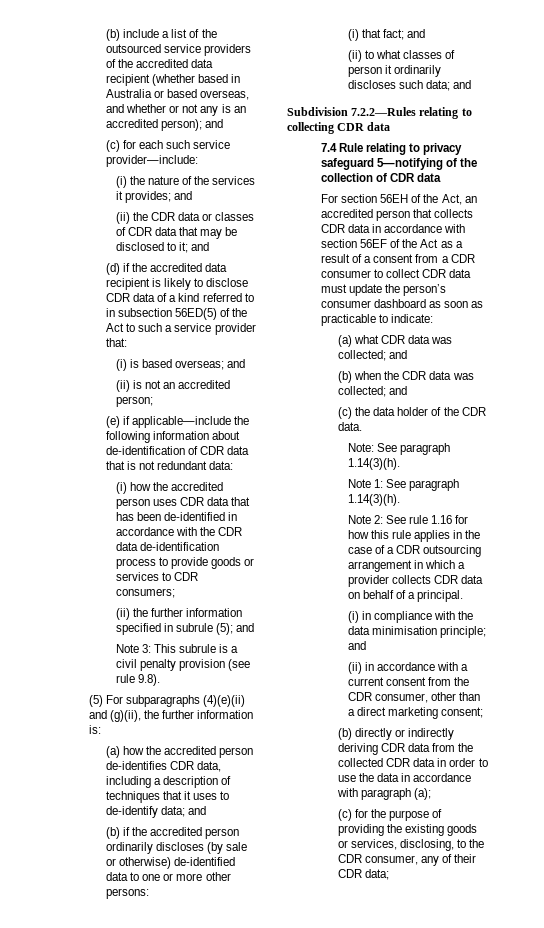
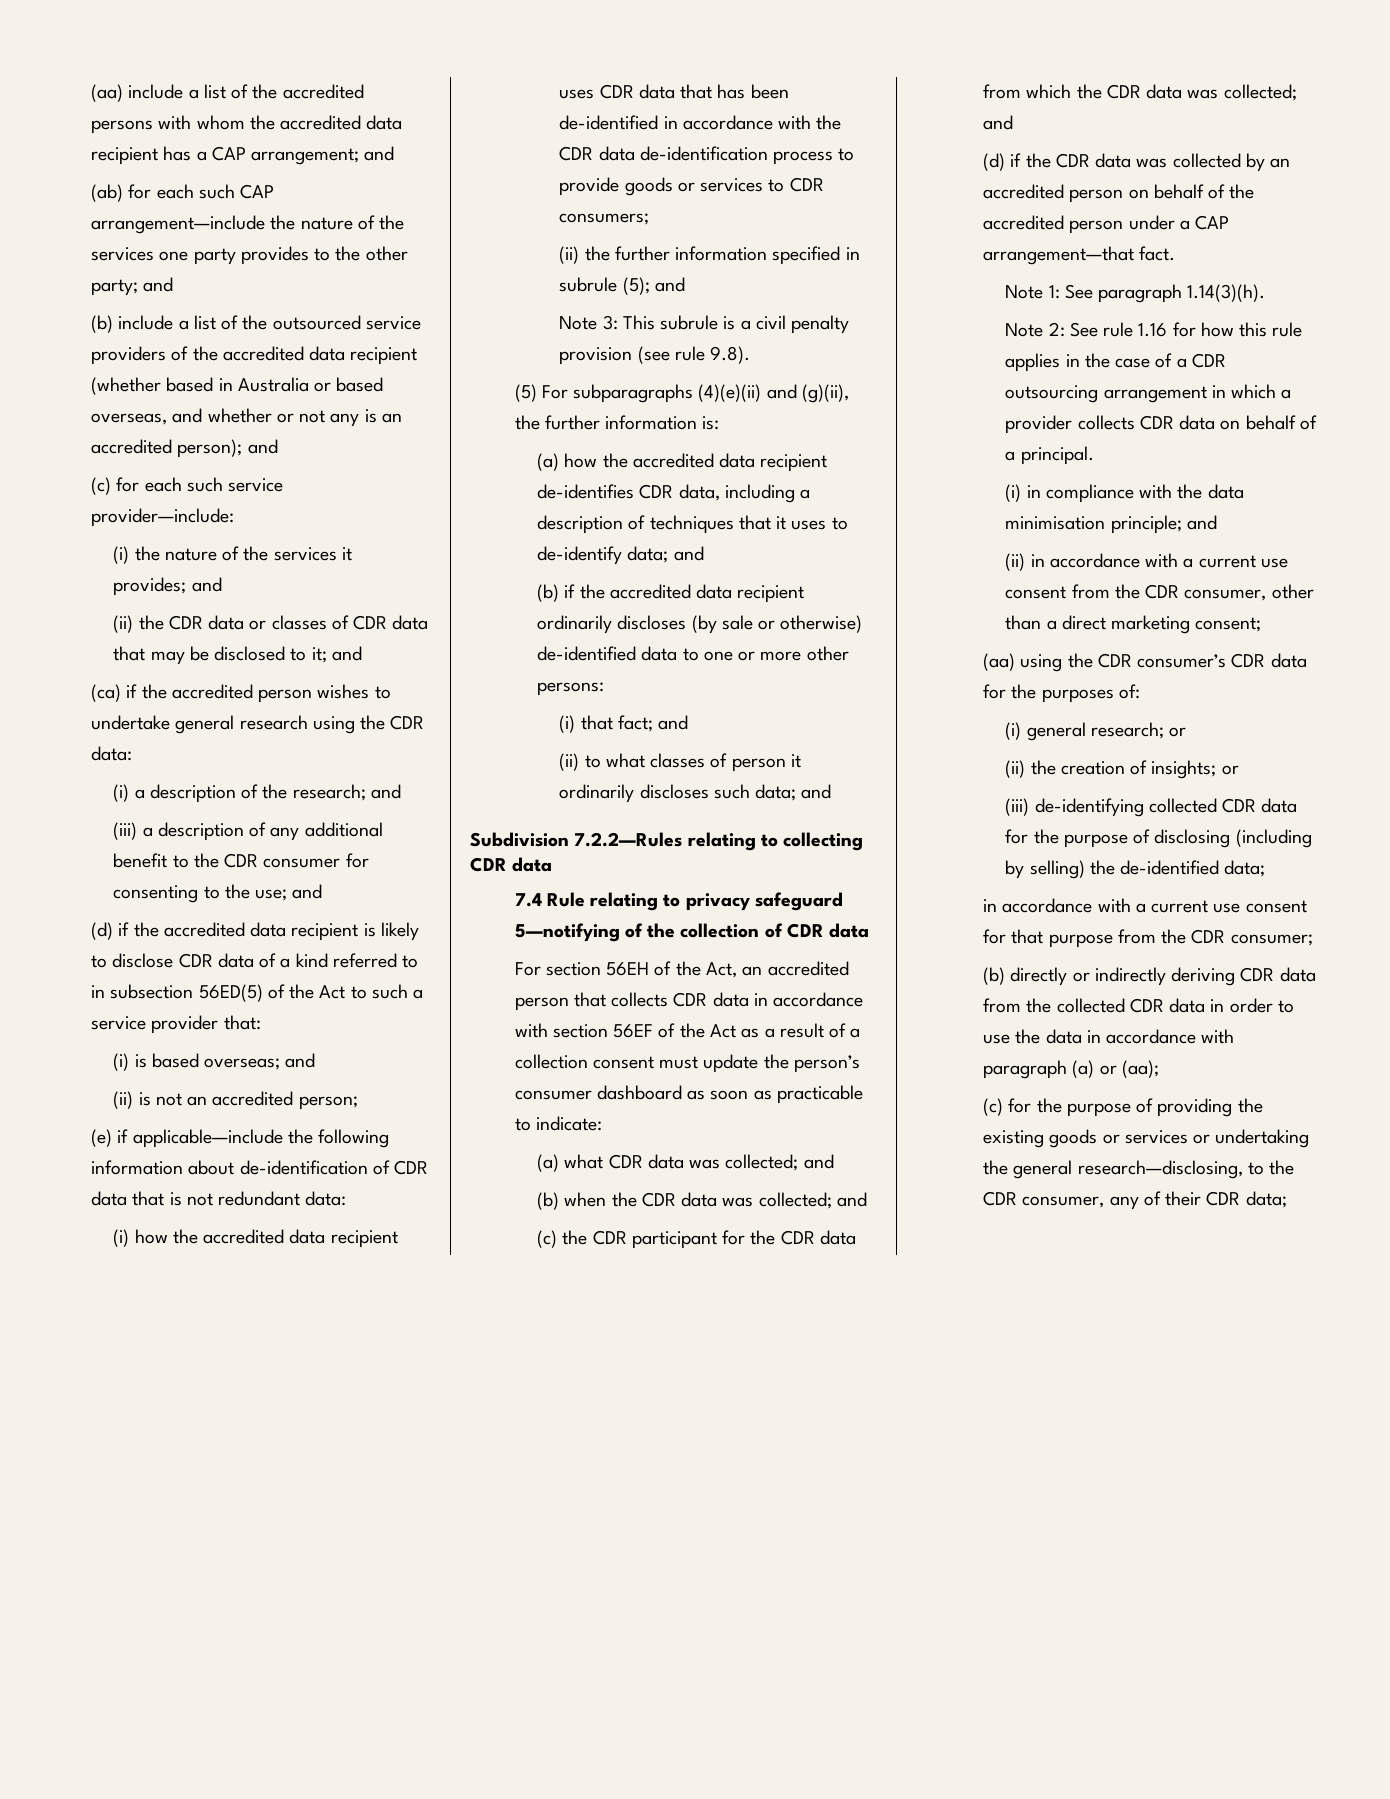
+ (aa) include a list of the accredited persons with whom the accredited data recipient has a CAP arrangement; and
+ (ab) for each such CAP arrangement—include the nature of the services one party provides to the other party; and
+ (ca) if the accredited person wishes to undertake general research using the CDR data:
+ (i) a description of the research; and
+ (iii) a description of any additional benefit to the CDR consumer for consenting to the use; and
- (i) how the accredited person uses CDR data that has been de-identified in accordance with the CDR data de-identification process to provide goods or services to CDR consumers;
+ (i) how the accredited data recipient uses CDR data that has been de-identified in accordance with the CDR data de-identification process to provide goods or services to CDR consumers;
- (a) how the accredited person de-identifies CDR data, including a description of techniques that it uses to de-identify data; and
+ (a) how the accredited data recipient de-identifies CDR data, including a description of techniques that it uses to de-identify data; and
- (b) if the accredited person ordinarily discloses (by sale or otherwise) de-identified data to one or more other persons:
+ (b) if the accredited data recipient ordinarily discloses (by sale or otherwise) de-identified data to one or more other persons:
- For section 56EH of the Act, an accredited person that collects CDR data in accordance with section 56EF of the Act as a result of a consent from a CDR consumer to collect CDR data must update the person’s consumer dashboard as soon as practicable to indicate:
+ For section 56EH of the Act, an accredited person that collects CDR data in accordance with section 56EF of the Act as a result of a collection consent must update the person’s consumer dashboard as soon as practicable to indicate:
- (c) the data holder of the CDR data.
- Note: See paragraph 1.14(3)(h).
+ (c) the CDR participant for the CDR data from which the CDR data was collected; and
+ (d) if the CDR data was collected by an accredited person on behalf of the accredited person under a CAP arrangement—that fact.
- (ii) in accordance with a current consent from the CDR consumer, other than a direct marketing consent;
+ (ii) in accordance with a current use consent from the CDR consumer, other than a direct marketing consent;
+ (aa) using the CDR consumer’s CDR data for the purposes of:
+ (i) general research; or
+ (ii) the creation of insights; or
+ (iii) de-identifying collected CDR data for the purpose of disclosing (including by selling) the de-identified data;
+ in accordance with a current use consent for that purpose from the CDR consumer;
- (b) directly or indirectly deriving CDR data from the collected CDR data in order to use the data in accordance with paragraph (a);
+ (b) directly or indirectly deriving CDR data from the collected CDR data in order to use the data in accordance with paragraph (a) or (aa);
- (c) for the purpose of providing the existing goods or services, disclosing, to the CDR consumer, any of their CDR data;
+ (c) for the purpose of providing the existing goods or services or undertaking the general research—disclosing, to the CDR consumer, any of their CDR data;

